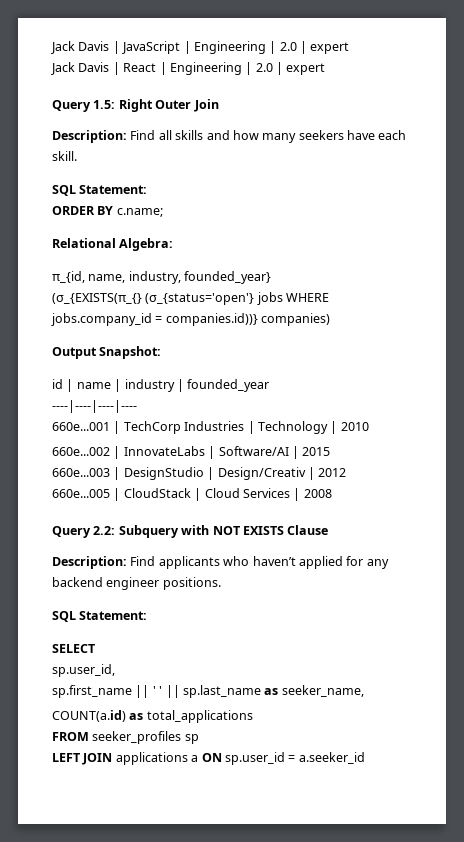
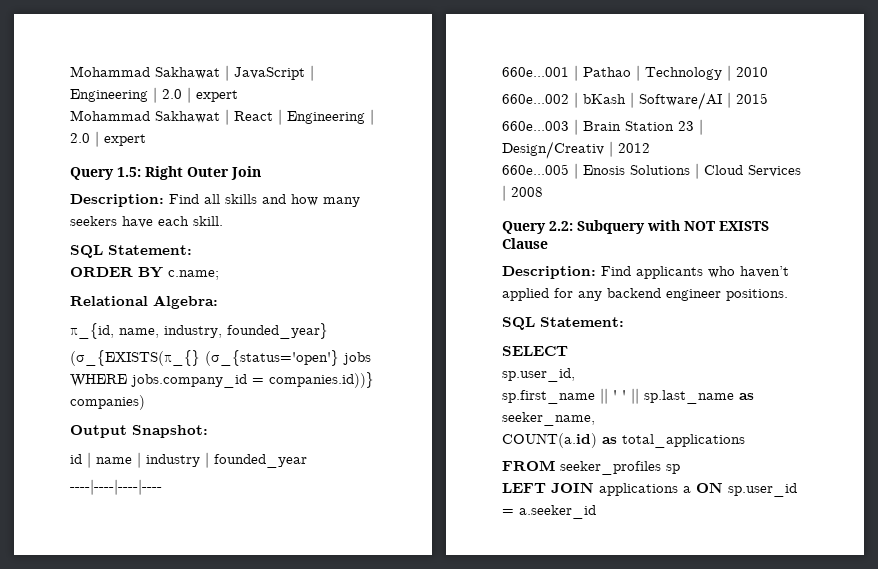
- Jack Davis | JavaScript | Engineering | 2.0 | expert
+ Mohammad Sakhawat | JavaScript | Engineering | 2.0 | expert
- Jack Davis | React | Engineering | 2.0 | expert
+ Mohammad Sakhawat | React | Engineering | 2.0 | expert
- 660e...001 | TechCorp Industries | Technology | 2010
+ 660e...001 | Pathao | Technology | 2010
- 660e...002 | InnovateLabs | Software/AI | 2015
+ 660e...002 | bKash | Software/AI | 2015
- 660e...003 | DesignStudio | Design/Creativ | 2012
+ 660e...003 | Brain Station 23 | Design/Creativ | 2012
- 660e...005 | CloudStack | Cloud Services | 2008
+ 660e...005 | Enosis Solutions | Cloud Services | 2008

